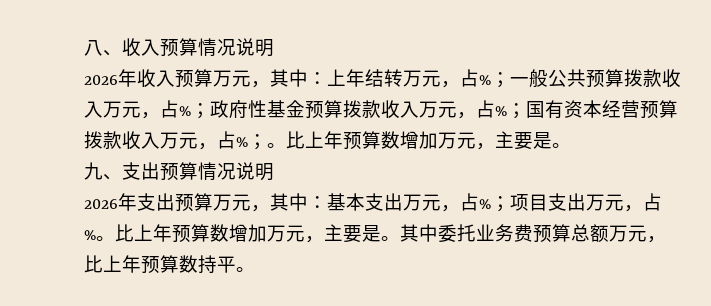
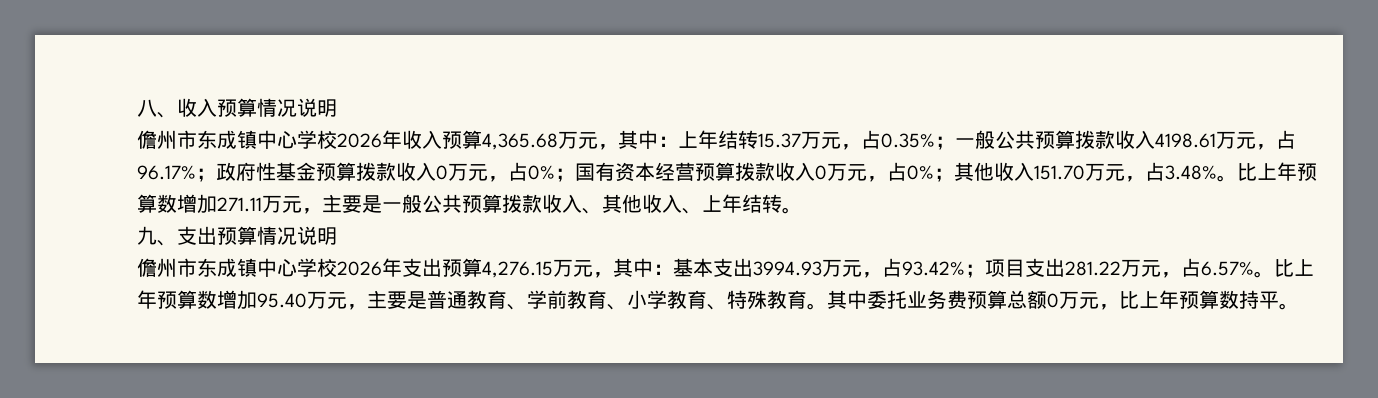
- 2026年收入预算万元，其中：上年结转万元，占%；一般公共预算拨款收入万元，占%；政府性基金预算拨款收入万元，占%；国有资本经营预算拨款收入万元，占%；。比上年预算数增加万元，主要是。
+ 儋州市东成镇中心学校2026年收入预算4,365.68万元，其中：上年结转15.37万元，占0.35%；一般公共预算拨款收入4198.61万元，占96.17%；政府性基金预算拨款收入0万元，占0%；国有资本经营预算拨款收入0万元，占0%；其他收入151.70万元，占3.48%。比上年预算数增加271.11万元，主要是一般公共预算拨款收入、其他收入、上年结转。
- 2026年支出预算万元，其中：基本支出万元，占%；项目支出万元，占%。比上年预算数增加万元，主要是。
+ 儋州市东成镇中心学校2026年支出预算4,276.15万元，其中：基本支出3994.93万元，占93.42%；项目支出281.22万元，占6.57%。比上年预算数增加95.40万元，主要是普通教育、学前教育、小学教育、特殊教育。
- 其中委托业务费预算总额万元，比上年预算数持平。
+ 其中委托业务费预算总额0万元，比上年预算数持平。

